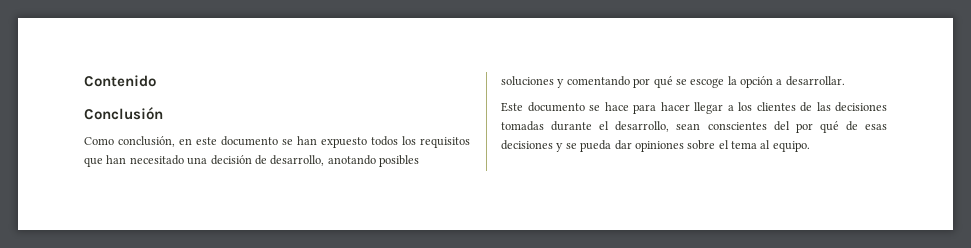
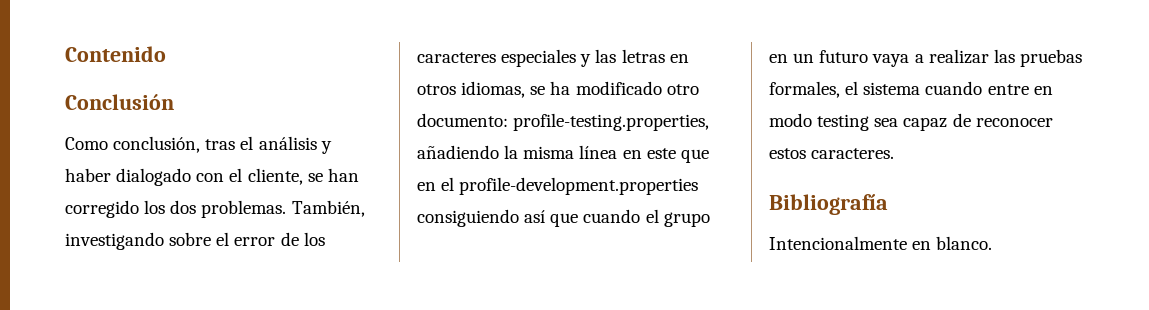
- Como conclusión, en este documento se han expuesto todos los requisitos que han necesitado una decisión de desarrollo, anotando posibles soluciones y comentando por qué se escoge la opción a desarrollar.
- Este documento se hace para hacer llegar a los clientes de las decisiones tomadas durante el desarrollo, sean conscientes del por qué de esas decisiones y se pueda dar opiniones sobre el tema al equipo.
+ Como conclusión, tras el análisis y haber dialogado con el cliente, se han corregido los dos problemas. También, investigando sobre el error de los caracteres especiales y las letras en otros idiomas, se ha modificado otro documento: profile-testing.properties, añadiendo la misma línea en este que en el profile-development.properties consiguiendo así que cuando el grupo en un futuro vaya a realizar las pruebas formales, el sistema cuando entre en modo testing sea capaz de reconocer estos caracteres.
+ Bibliografía
+ Intencionalmente en blanco.

